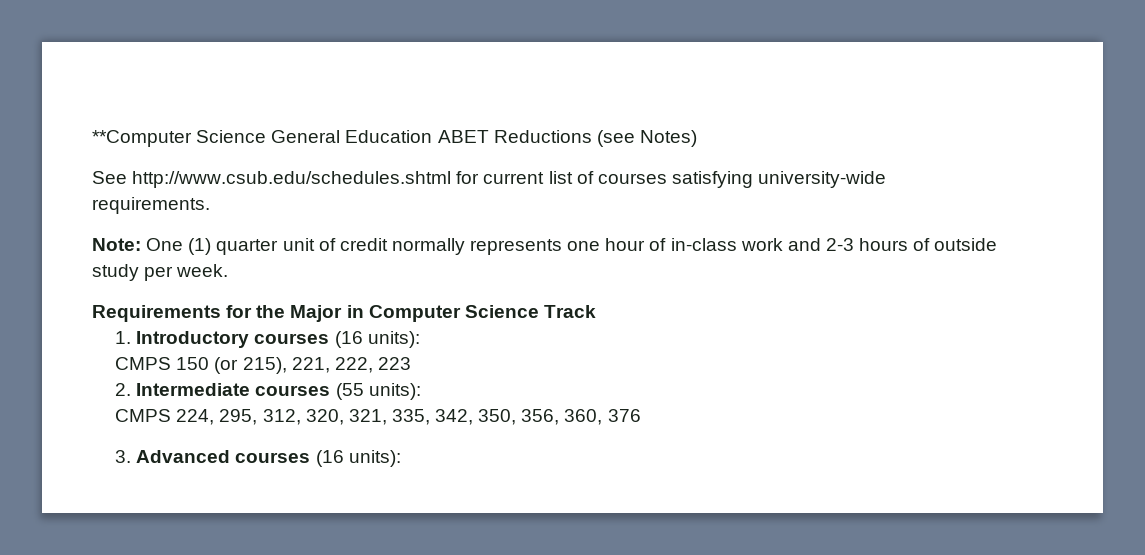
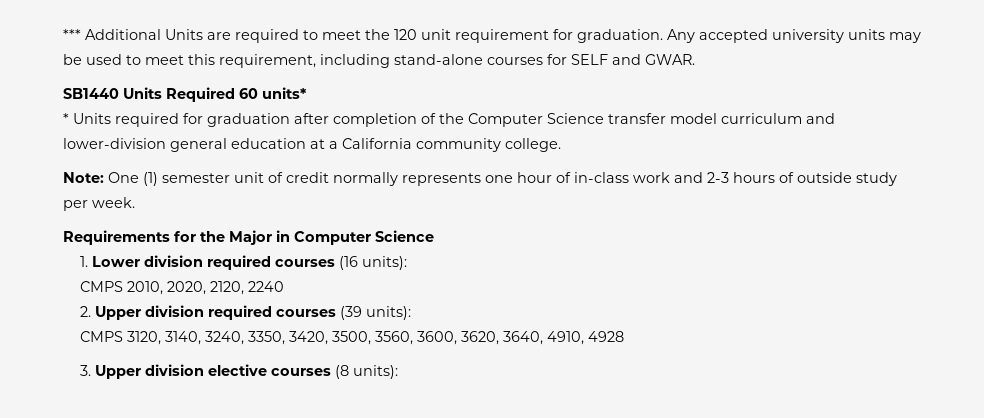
- **Computer Science General Education ABET Reductions (see Notes)
- See http://www.csub.edu/schedules.shtml for current list of courses satisfying university-wide requirements.
+ *** Additional Units are required to meet the 120 unit requirement for graduation. Any accepted university units may be used to meet this requirement, including stand-alone courses for SELF and GWAR.
+ SB1440 Units Required 60 units*
+ * Units required for graduation after completion of the Computer Science transfer model curriculum and lower-division general education at a California community college.
- Note: One (1) quarter unit of credit normally represents one hour of in-class work and 2-3 hours of outside study per week.
+ Note: One (1) semester unit of credit normally represents one hour of in-class work and 2-3 hours of outside study per week.
- Requirements for the Major in Computer Science Track
+ Requirements for the Major in Computer Science
- 1. Introductory courses (16 units):
+ 1. Lower division required courses (16 units):
- CMPS 150 (or 215), 221, 222, 223
- 2. Intermediate courses (55 units):
- CMPS 224, 295, 312, 320, 321, 335, 342, 350, 356, 360, 376
- 3. Advanced courses (16 units):
+ CMPS 2010, 2020, 2120, 2240
+ 2. Upper division required courses (39 units):
+ CMPS 3120, 3140, 3240, 3350, 3420, 3500, 3560, 3600, 3620, 3640, 4910, 4928
+ 3. Upper division elective courses (8 units):

